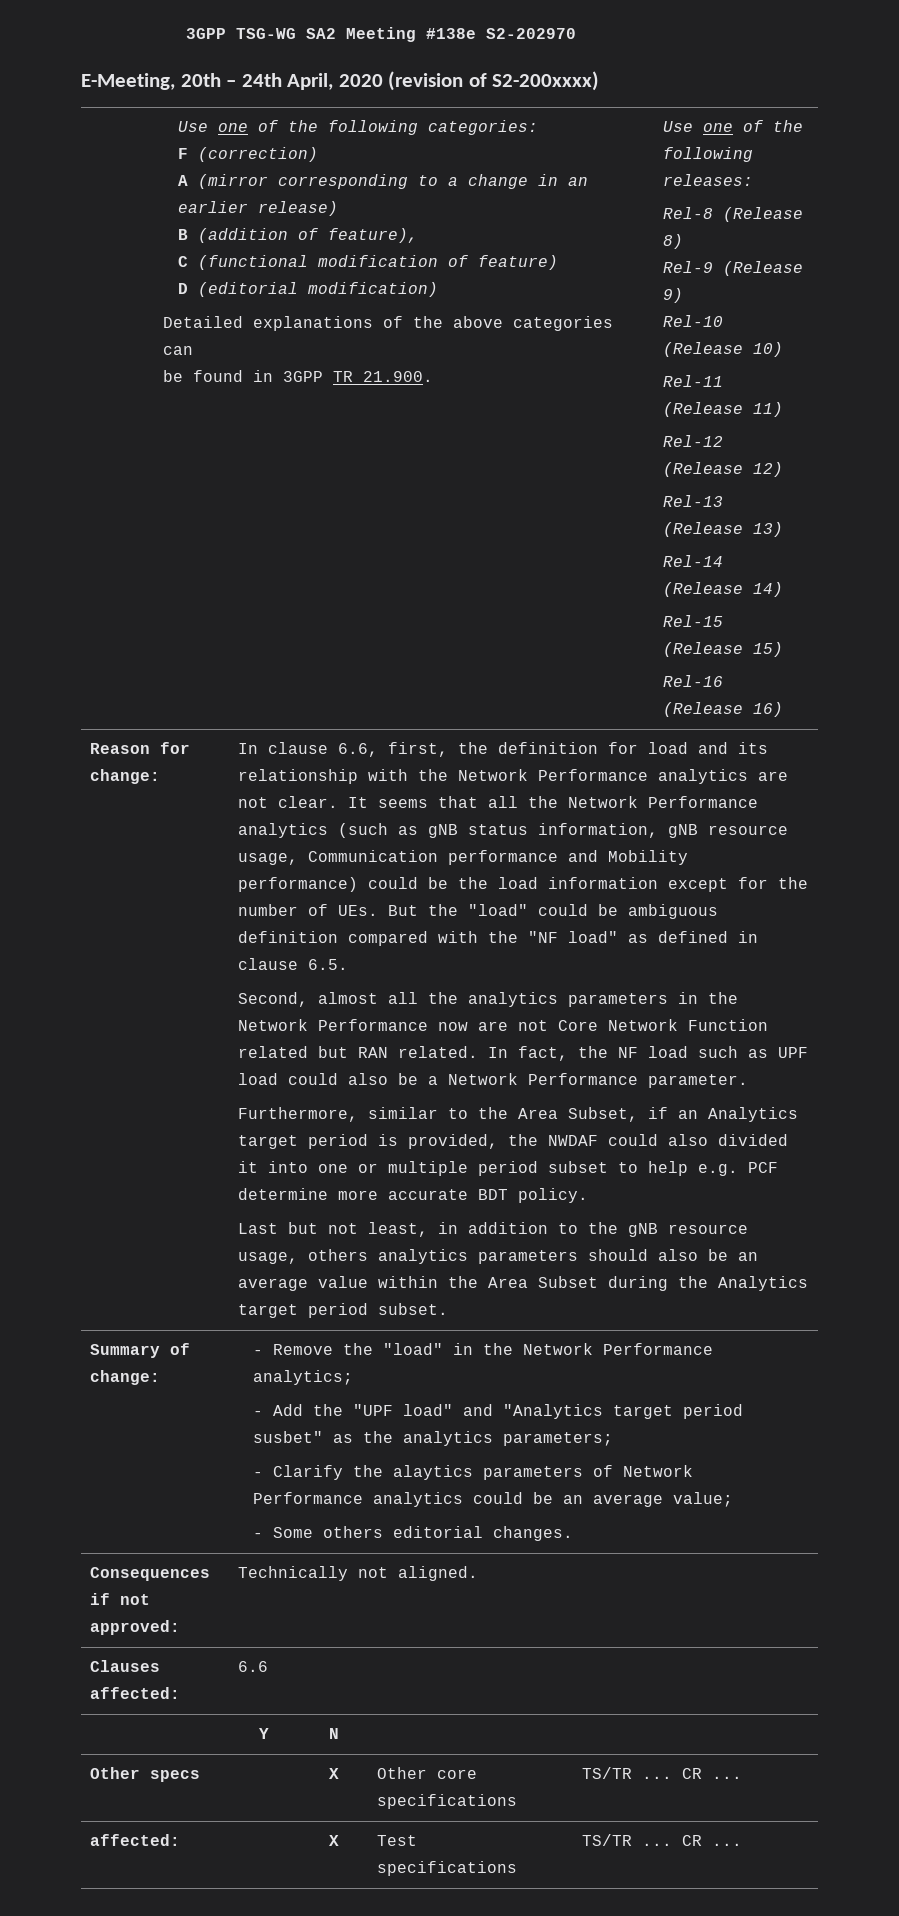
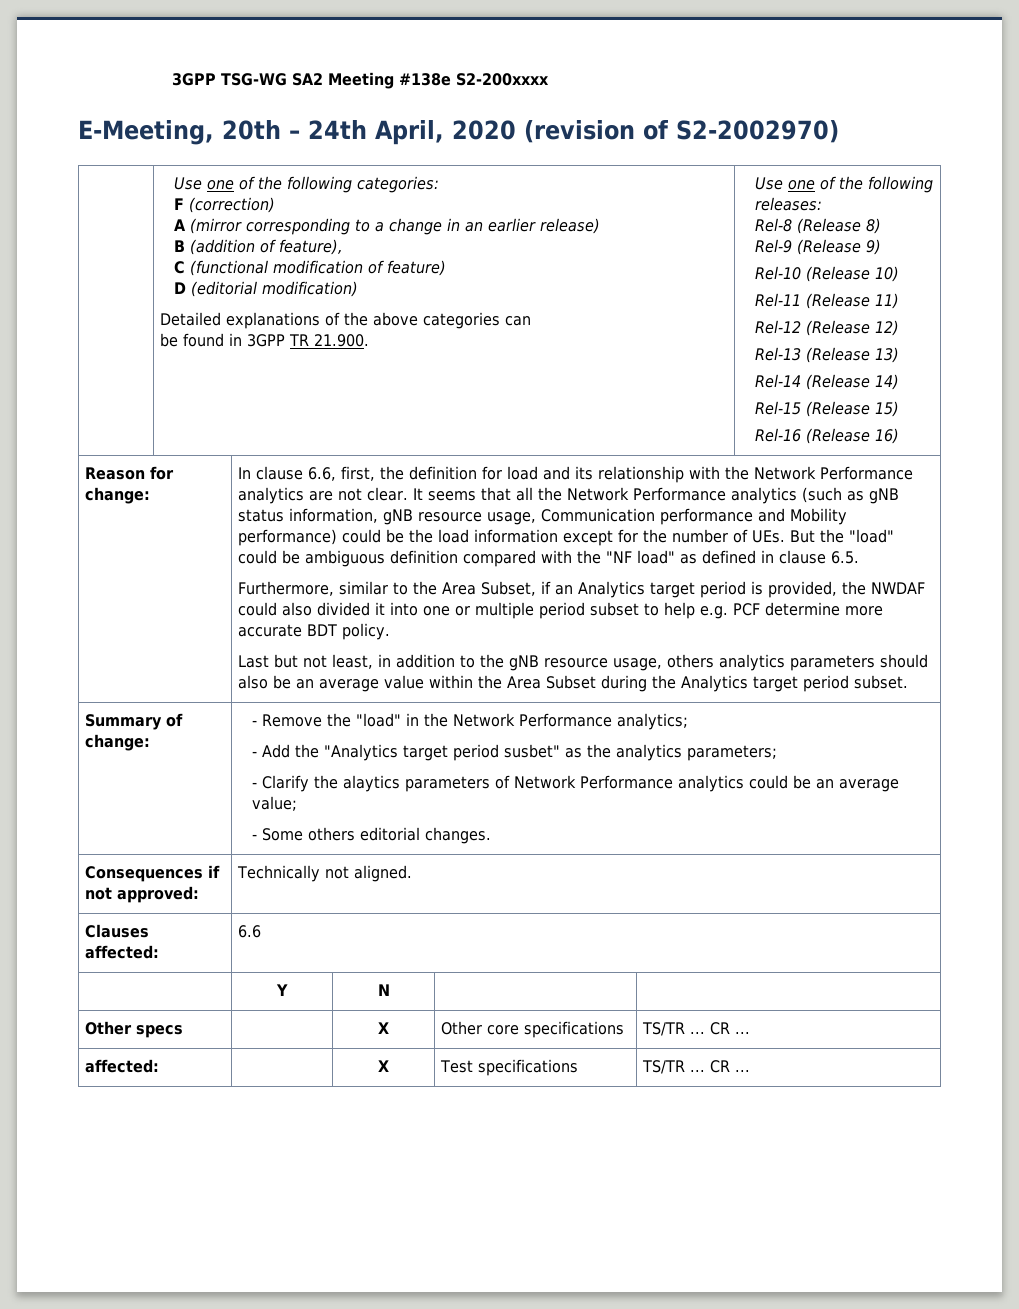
- 3GPP TSG-WG SA2 Meeting #138e S2-202970
+ 3GPP TSG-WG SA2 Meeting #138e S2-200xxxx
- E-Meeting, 20th – 24th April, 2020 (revision of S2-200xxxx)
+ E-Meeting, 20th – 24th April, 2020 (revision of S2-2002970)
- Second, almost all the analytics parameters in the Network Performance now are not Core Network Function related but RAN related. In fact, the NF load such as UPF load could also be a Network Performance parameter.
- - Add the "UPF load" and "Analytics target period susbet" as the analytics parameters;
+ - Add the "Analytics target period susbet" as the analytics parameters;

